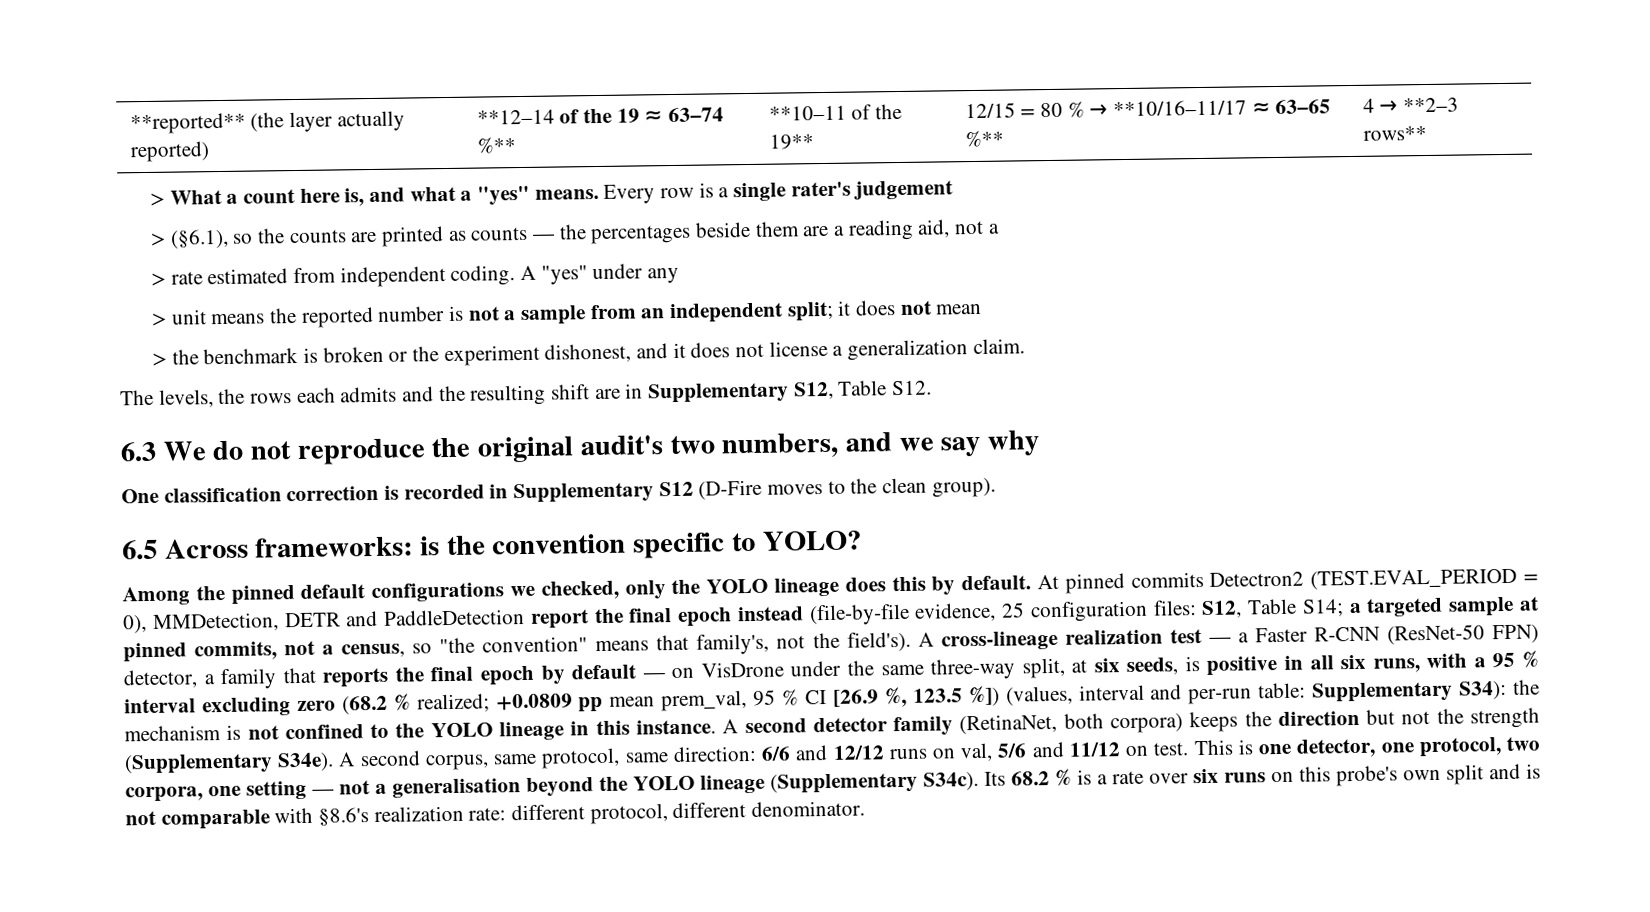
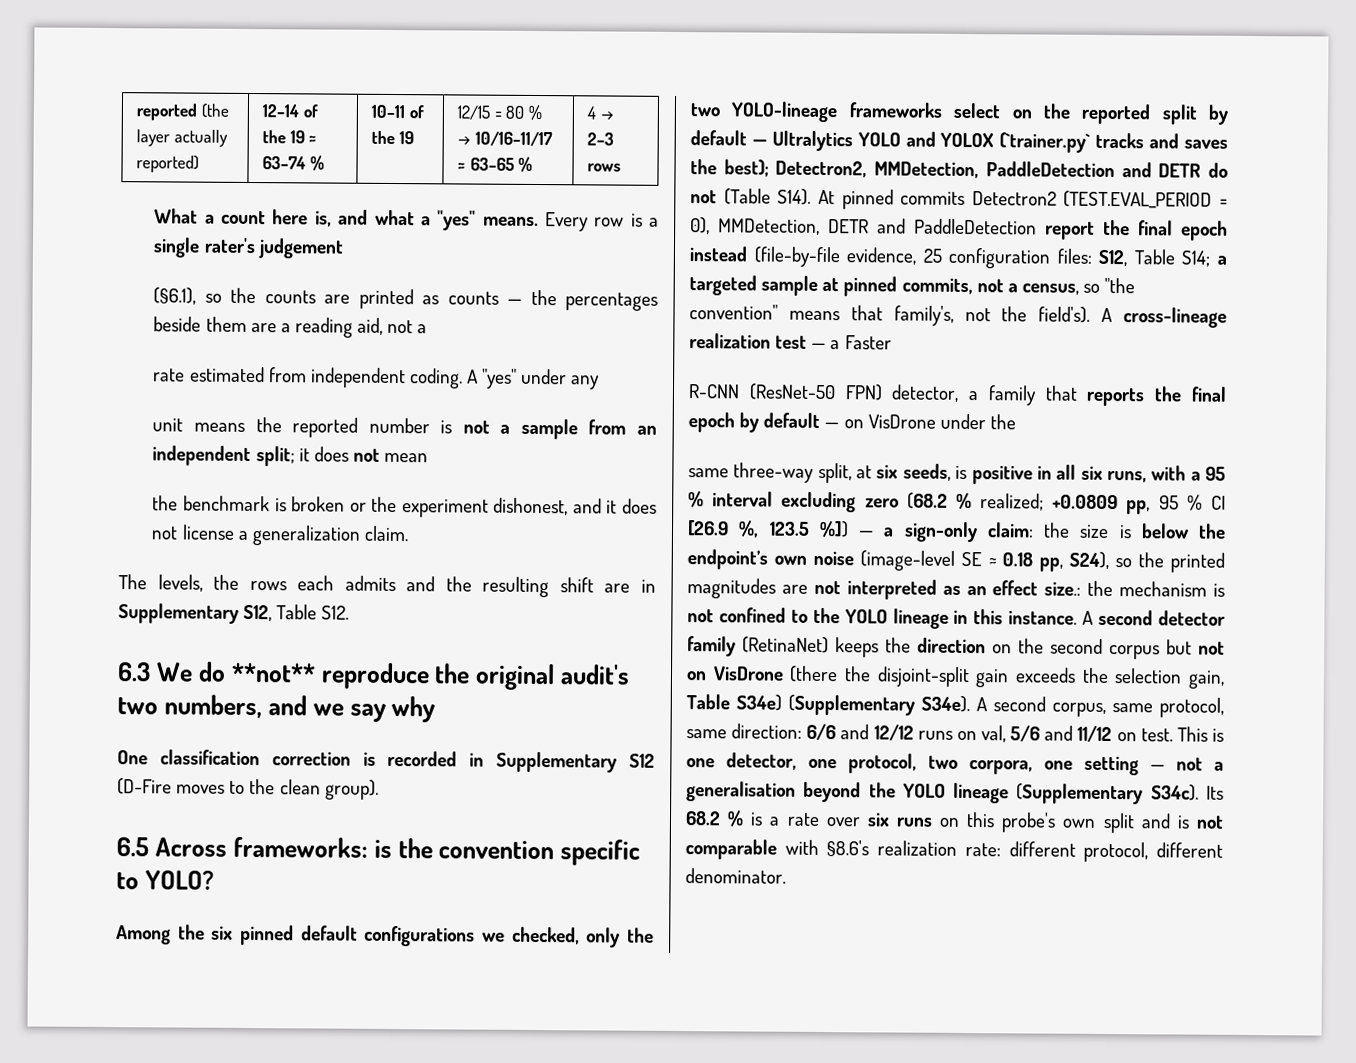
- **reported** (the layer actually reported) | **12–14 of the 19 ≈ 63–74 %** | **10–11 of the 19** | 12/15 = 80 % → **10/16–11/17 ≈ 63–65 %** | 4 → **2–3 rows**
- > What a count here is, and what a "yes" means.
+ reported (the layer actually reported) | 12–14 of the 19 ≈ 63–74 % | 10–11 of the 19 | 12/15 = 80 % → 10/16–11/17 ≈ 63–65 % | 4 → 2–3 rows
+ What a count here is, and what a "yes" means.
- > (§6.1), so the counts are printed as counts — the percentages beside them are a reading aid, not a
+ (§6.1), so the counts are printed as counts — the percentages beside them are a reading aid, not a
- > rate estimated from independent coding.
+ rate estimated from independent coding.
- > unit means the reported number is not a sample from an independent split; it does not mean
+ unit means the reported number is not a sample from an independent split; it does not mean
- > the benchmark is broken or the experiment dishonest, and it does not license a generalization claim.
+ the benchmark is broken or the experiment dishonest, and it does not license a generalization claim.
- 6.3 We do not reproduce the original audit's two numbers, and we say why
+ 6.3 We do **not** reproduce the original audit's two numbers, and we say why
- Among the pinned default configurations we checked, only the YOLO lineage does this by default.
+ Among the six pinned default configurations we checked, only the two YOLO-lineage frameworks select on the reported split by default — Ultralytics YOLO and YOLOX (`trainer.py` tracks and saves the best); Detectron2, MMDetection, PaddleDetection and DETR do not (Table S14).
- A cross-lineage realization test — a Faster R-CNN (ResNet-50 FPN) detector, a family that reports the final epoch by default — on VisDrone under the same three-way split, at six seeds, is positive in all six runs, with a 95 % interval excluding zero (68.2 % realized;
+ A cross-lineage realization test — a Faster
+ R-CNN (ResNet-50 FPN) detector, a family that reports the final epoch by default — on VisDrone under the
+ same three-way split, at six seeds, is positive in all six runs, with a 95 % interval excluding zero (68.2 % realized;
- +0.0809 pp mean prem_val, 95 % CI [26.9 %, 123.5 %]) (values, interval and per-run table: Supplementary S34):
+ +0.0809 pp, 95 % CI [26.9 %, 123.5 %]) — a sign-only claim: the size is below the endpoint’s own noise (image-level SE ≈ 0.18 pp, S24), so the printed magnitudes are not interpreted as an effect size.:
- A second detector family (RetinaNet, both corpora) keeps the direction but not the strength (Supplementary S34e).
+ A second detector family (RetinaNet) keeps the direction on the second corpus but not on VisDrone (there the disjoint-split gain exceeds the selection gain, Table S34e) (Supplementary S34e).

